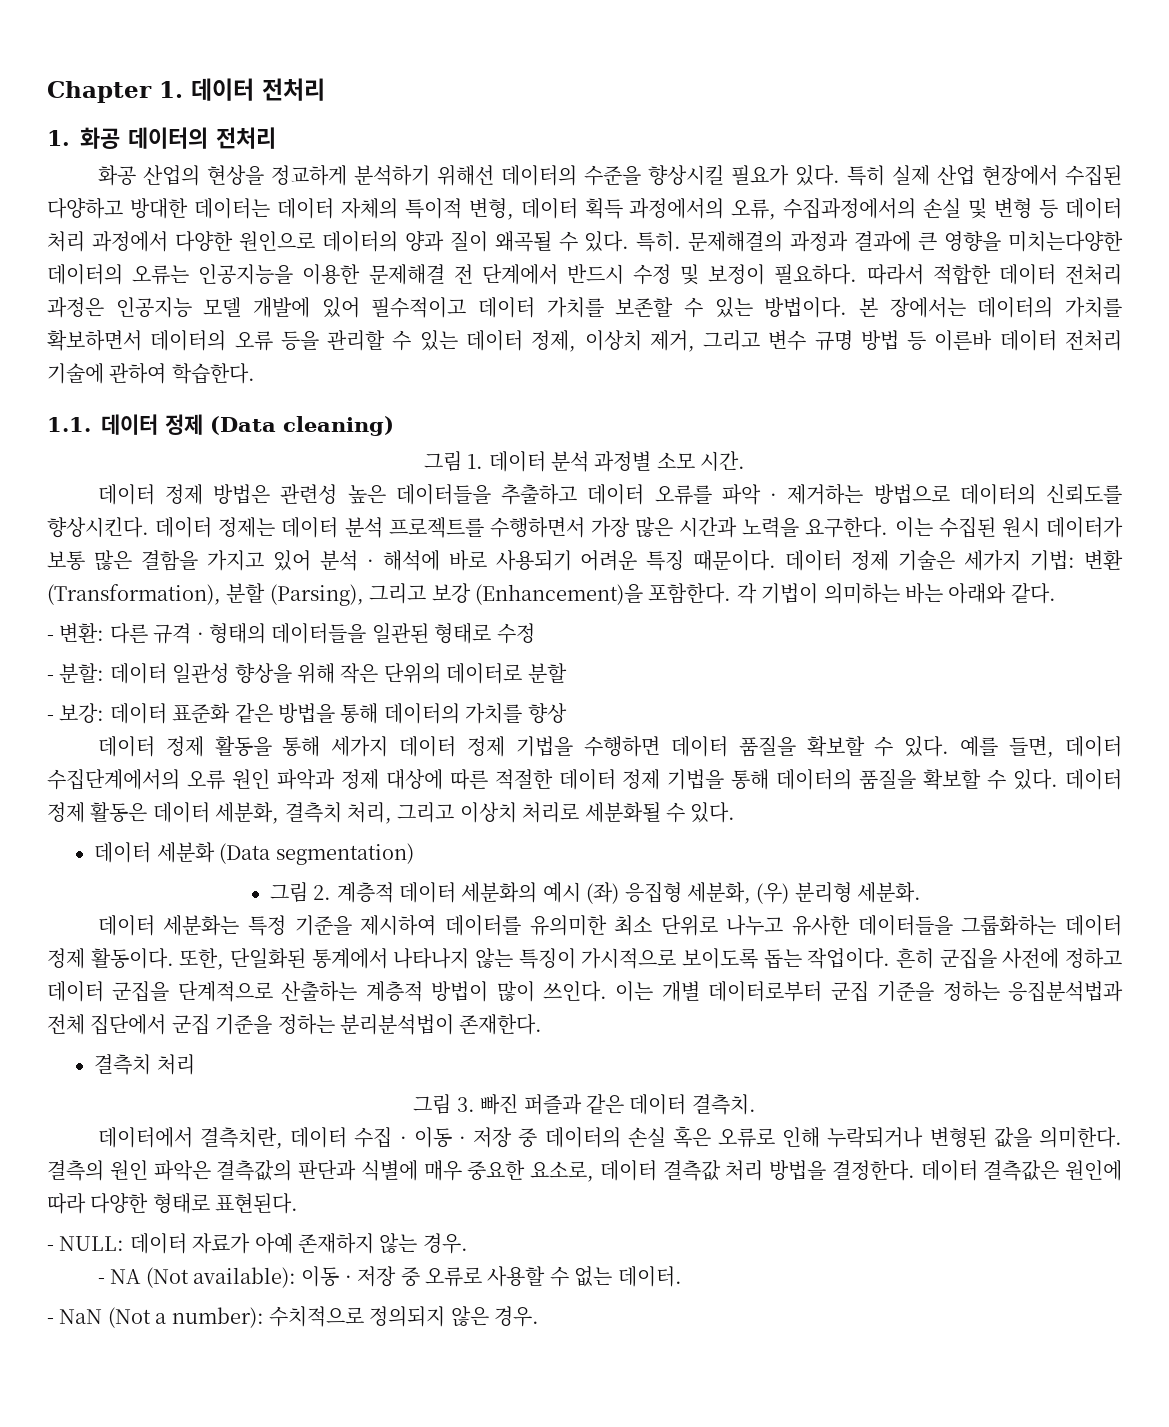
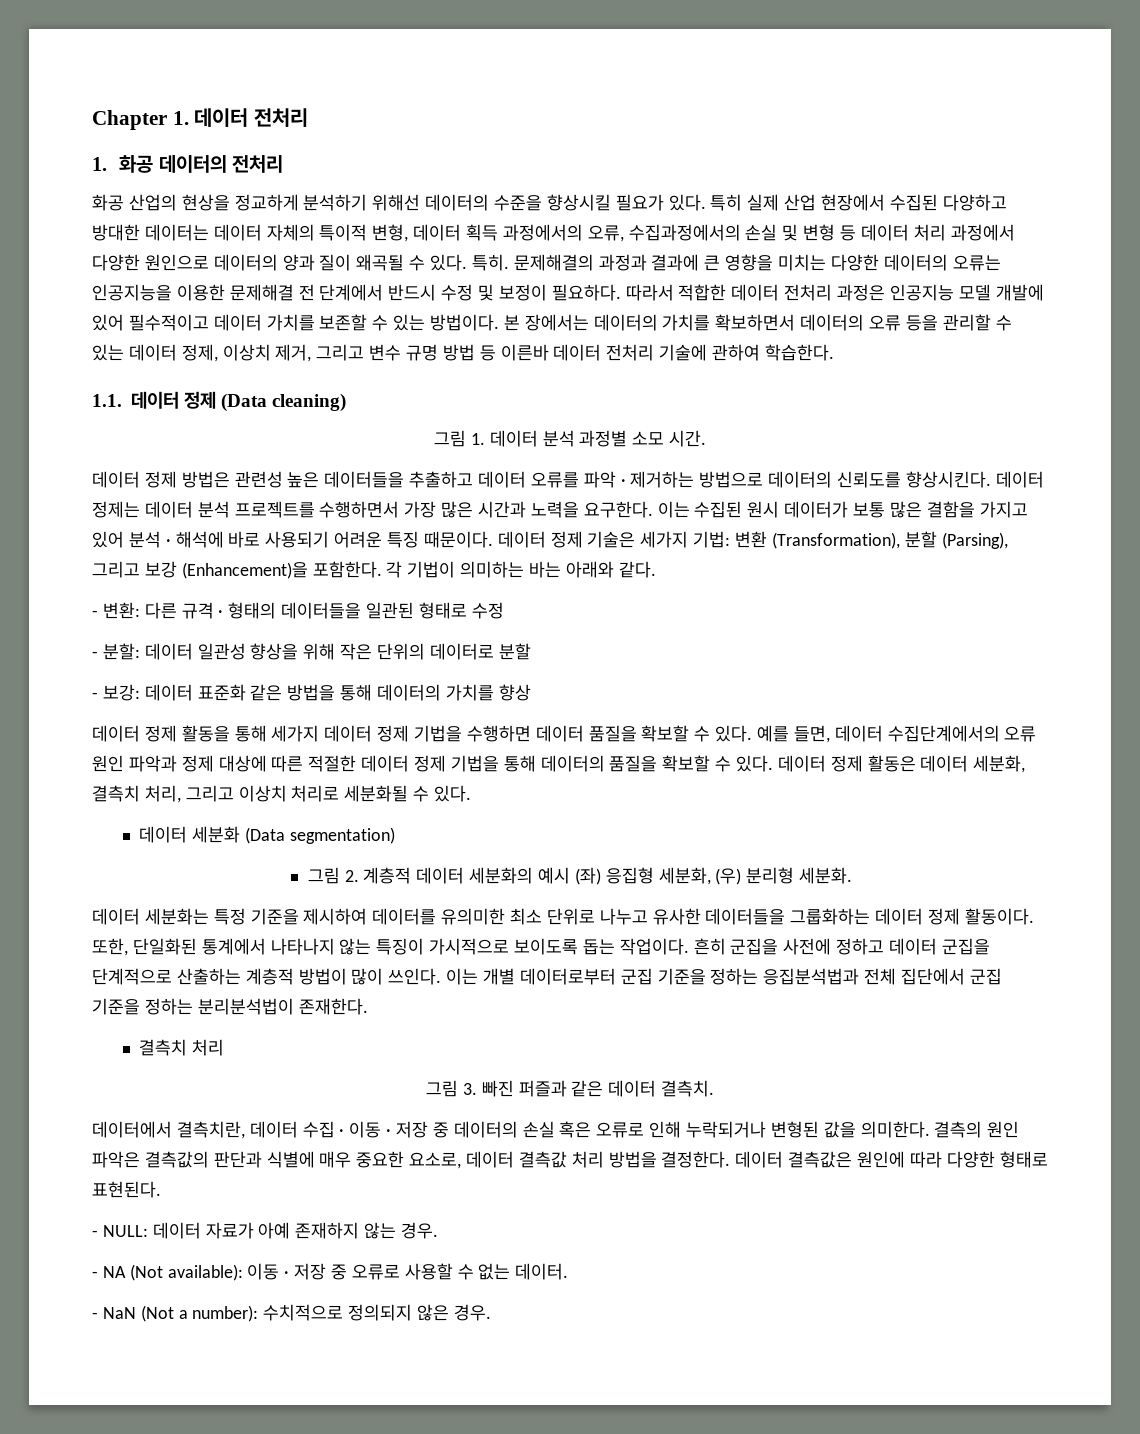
- 문제해결의 과정과 결과에 큰 영향을 미치는다양한 데이터의 오류는 인공지능을 이용한 문제해결 전 단계에서 반드시 수정 및 보정이 필요하다.
+ 문제해결의 과정과 결과에 큰 영향을 미치는 다양한 데이터의 오류는 인공지능을 이용한 문제해결 전 단계에서 반드시 수정 및 보정이 필요하다.

